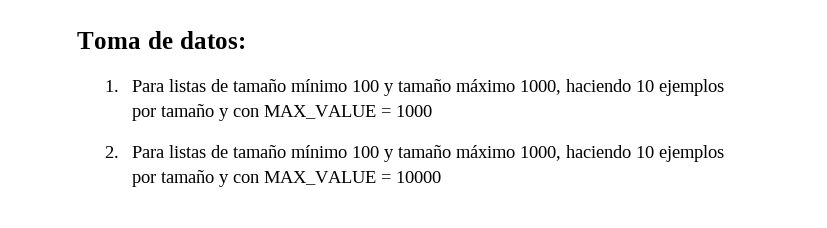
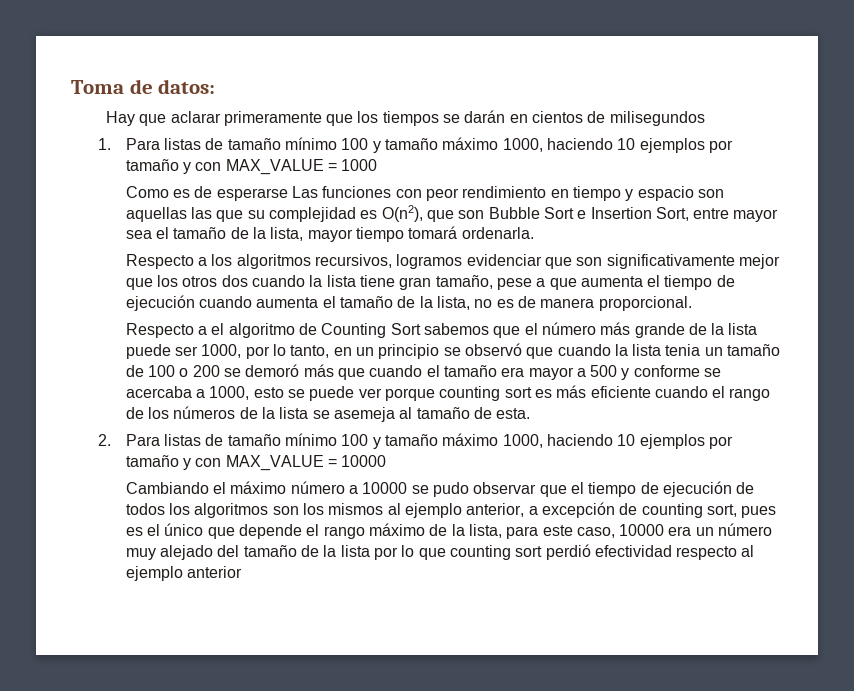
+ Hay que aclarar primeramente que los tiempos se darán en cientos de milisegundos
+ Como es de esperarse Las funciones con peor rendimiento en tiempo y espacio son aquellas las que su complejidad es O(n2), que son Bubble Sort e Insertion Sort, entre mayor sea el tamaño de la lista, mayor tiempo tomará ordenarla.
+ Respecto a los algoritmos recursivos, logramos evidenciar que son significativamente mejor que los otros dos cuando la lista tiene gran tamaño, pese a que aumenta el tiempo de ejecución cuando aumenta el tamaño de la lista, no es de manera proporcional.
+ Respecto a el algoritmo de Counting Sort sabemos que el número más grande de la lista puede ser 1000, por lo tanto, en un principio se observó que cuando la lista tenia un tamaño de 100 o 200 se demoró más que cuando el tamaño era mayor a 500 y conforme se acercaba a 1000, esto se puede ver porque counting sort es más eficiente cuando el rango de los números de la lista se asemeja al tamaño de esta.
+ Cambiando el máximo número a 10000 se pudo observar que el tiempo de ejecución de todos los algoritmos son los mismos al ejemplo anterior, a excepción de counting sort, pues es el único que depende el rango máximo de la lista, para este caso, 10000 era un número muy alejado del tamaño de la lista por lo que counting sort perdió efectividad respecto al ejemplo anterior

